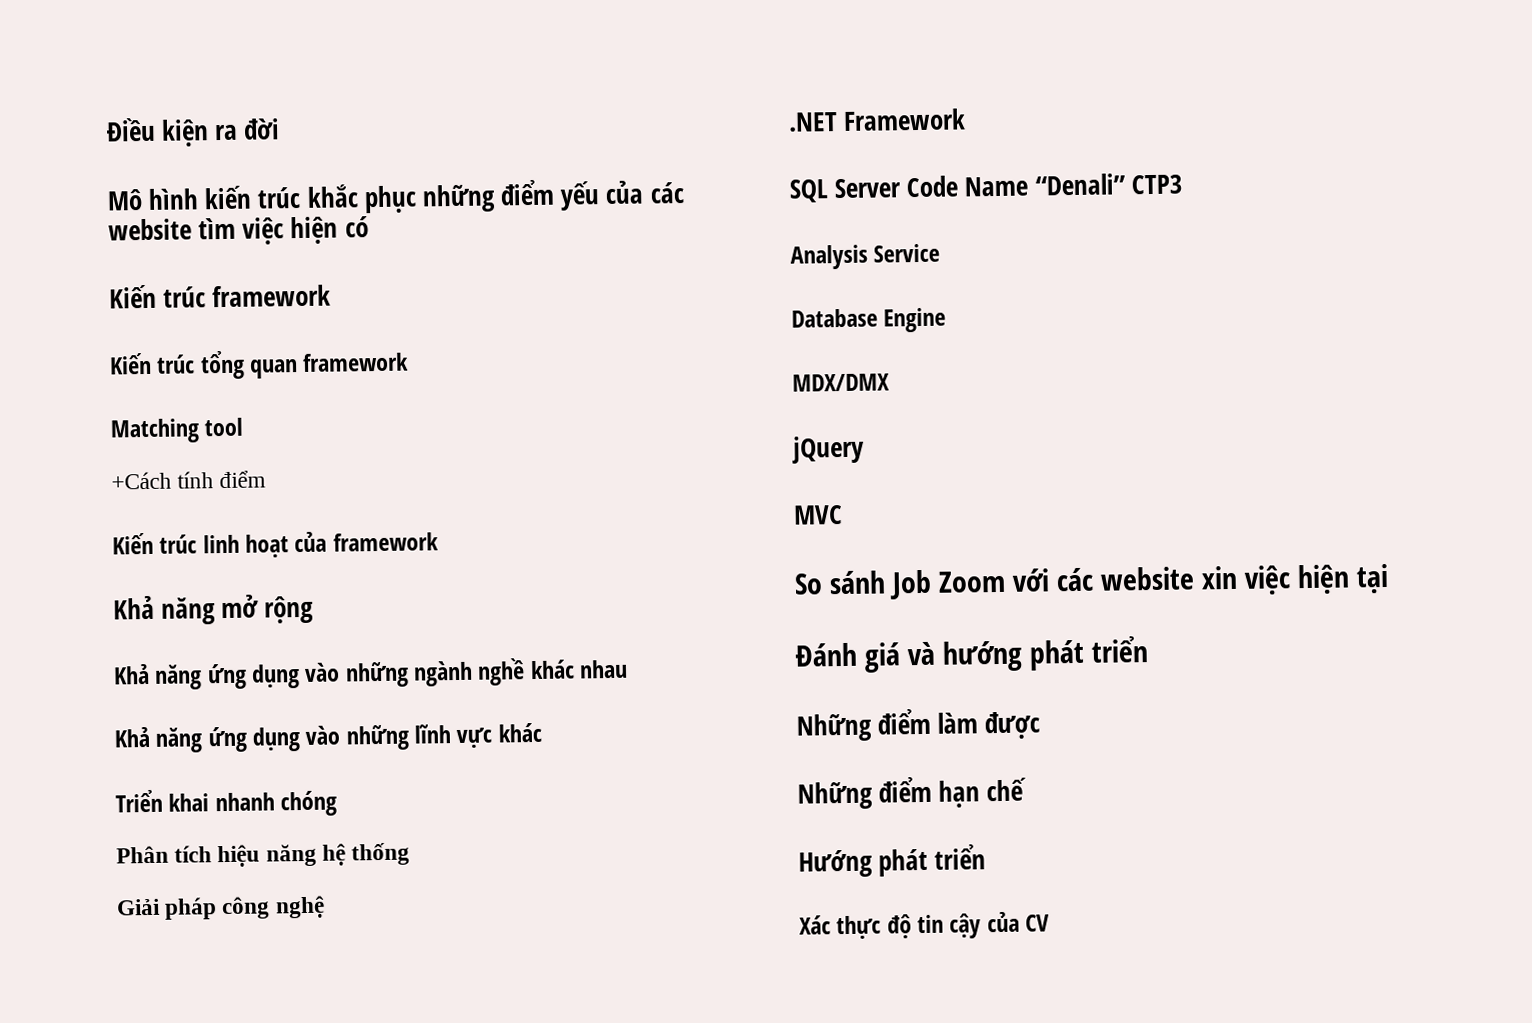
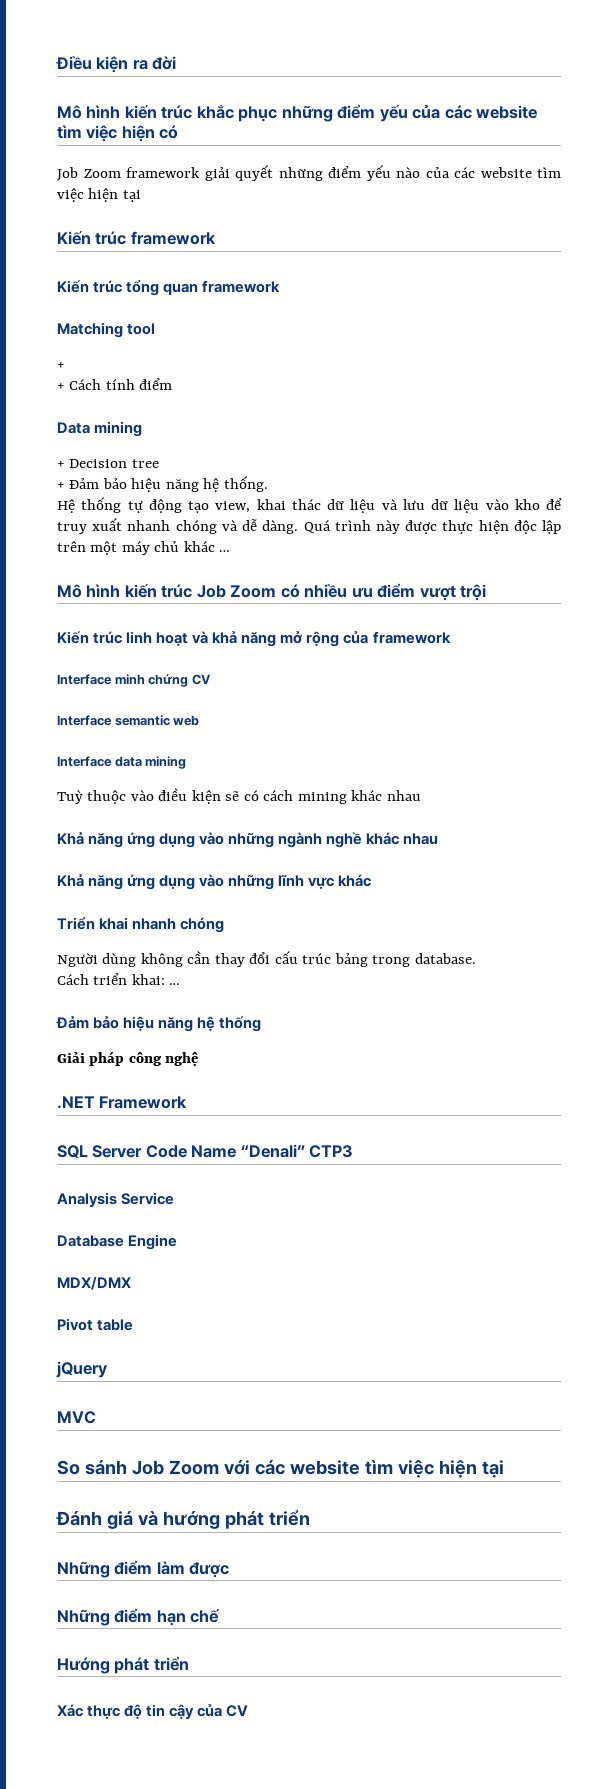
+ Job Zoom framework giải quyết những điểm yếu nào của các website tìm việc hiện tại
  Matching tool
- +Cách tính điểm
+ +
+ + Cách tính điểm
- Kiến trúc linh hoạt của framework
- Khả năng mở rộng
+ Data mining
+ + Decision tree
+ + Đảm bảo hiệu năng hệ thống.
+ Hệ thống tự động tạo view, khai thác dữ liệu và lưu dữ liệu vào kho để truy xuất nhanh chóng và dễ dàng. Quá trình này được thực hiện độc lập trên một máy chủ khác …
+ Mô hình kiến trúc Job Zoom có nhiều ưu điểm vượt trội
+ Kiến trúc linh hoạt và khả năng mở rộng của framework
+ Interface minh chứng CV
+ Interface semantic web
+ Interface data mining
+ Tuỳ thuộc vào điều kiện sẽ có cách mining khác nhau
- Phân tích hiệu năng hệ thống
+ Người dùng không cần thay đổi cấu trúc bảng trong database.
+ Cách triển khai: …
+ Đảm bảo hiệu năng hệ thống
+ Pivot table
- So sánh Job Zoom với các website xin việc hiện tại
+ So sánh Job Zoom với các website tìm việc hiện tại

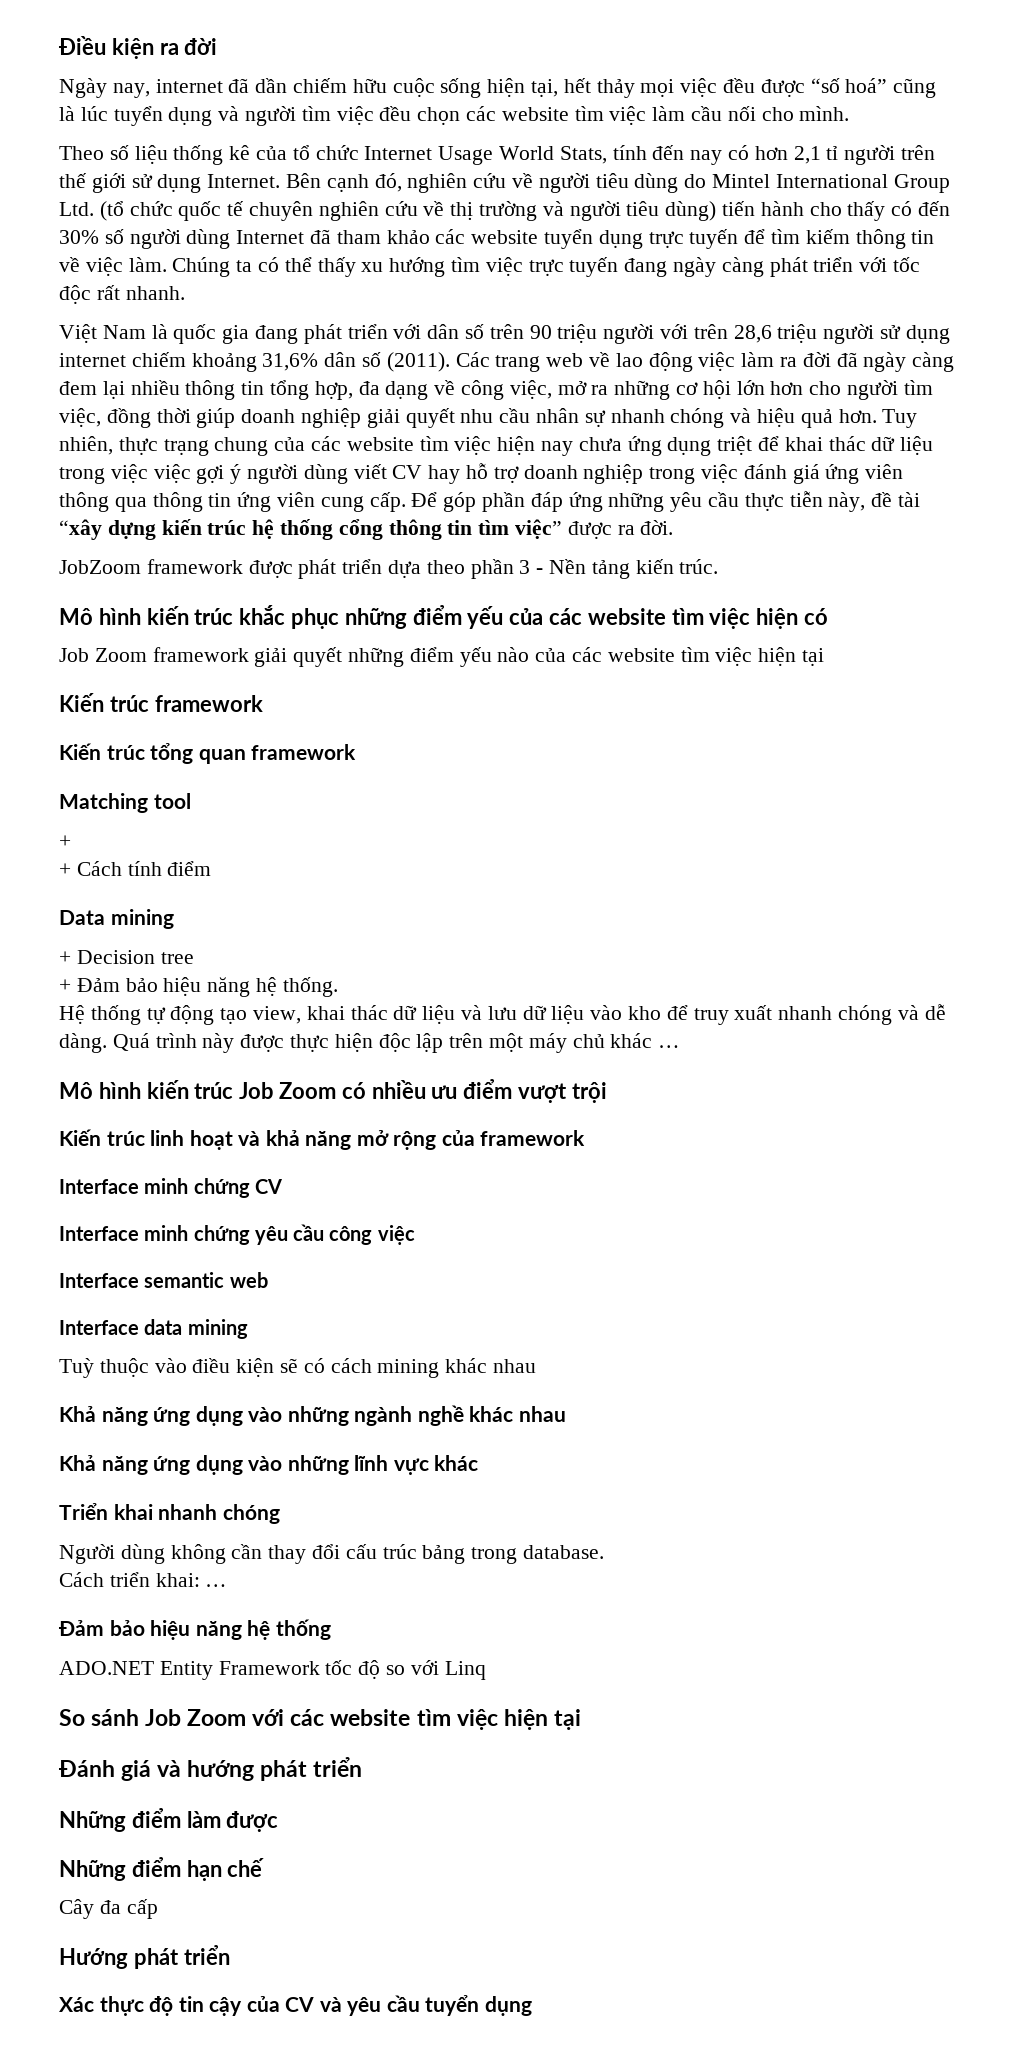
+ Ngày nay, internet đã dần chiếm hữu cuộc sống hiện tại, hết thảy mọi việc đều được “số hoá” cũng là lúc tuyển dụng và người tìm việc đều chọn các website tìm việc làm cầu nối cho mình.
+ Theo số liệu thống kê của tổ chức Internet Usage World Stats, tính đến nay có hơn 2,1 tỉ người trên thế giới sử dụng Internet. Bên cạnh đó, nghiên cứu về người tiêu dùng do Mintel International Group Ltd. (tổ chức quốc tế chuyên nghiên cứu về thị trường và người tiêu dùng) tiến hành cho thấy có đến 30% số người dùng Internet đã tham khảo các website tuyển dụng trực tuyến để tìm kiếm thông tin về việc làm. Chúng ta có thể thấy xu hướng tìm việc trực tuyến đang ngày càng phát triển với tốc độc rất nhanh.
+ Việt Nam là quốc gia đang phát triển với dân số trên 90 triệu người với trên 28,6 triệu người sử dụng internet chiếm khoảng 31,6% dân số (2011). Các trang web về lao động việc làm ra đời đã ngày càng đem lại nhiều thông tin tổng hợp, đa dạng về công việc, mở ra những cơ hội lớn hơn cho người tìm việc, đồng thời giúp doanh nghiệp giải quyết nhu cầu nhân sự nhanh chóng và hiệu quả hơn. Tuy nhiên, thực trạng chung của các website tìm việc hiện nay chưa ứng dụng triệt để khai thác dữ liệu trong việc việc gợi ý người dùng viết CV hay hỗ trợ doanh nghiệp trong việc đánh giá ứng viên thông qua thông tin ứng viên cung cấp. Để góp phần đáp ứng những yêu cầu thực tiễn này, đề tài “xây dựng kiến trúc hệ thống cổng thông tin tìm việc” được ra đời.
+ JobZoom framework được phát triển dựa theo phần 3 - Nền tảng kiến trúc.
+ Interface minh chứng yêu cầu công việc
- Giải pháp công nghệ
- .NET Framework
- SQL Server Code Name “Denali” CTP3
- Analysis Service
- Database Engine
- MDX/DMX
- Pivot table
- jQuery
- MVC
+ ADO.NET Entity Framework tốc độ so với Linq
+ Cây đa cấp
- Xác thực độ tin cậy của CV
+ Xác thực độ tin cậy của CV và yêu cầu tuyển dụng

